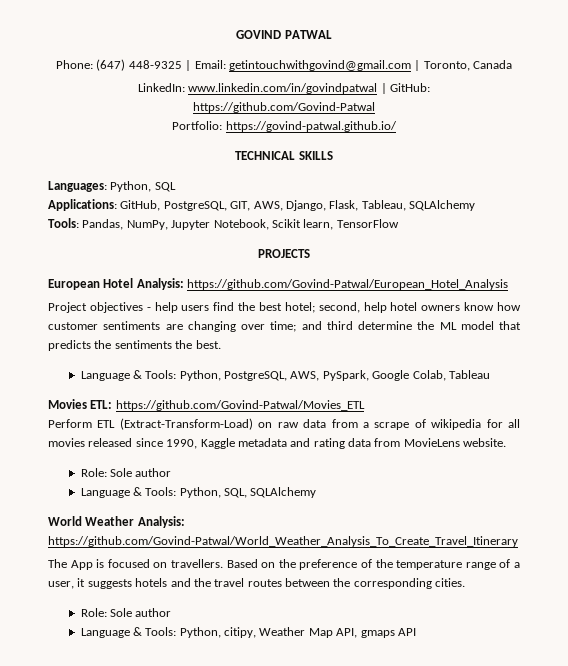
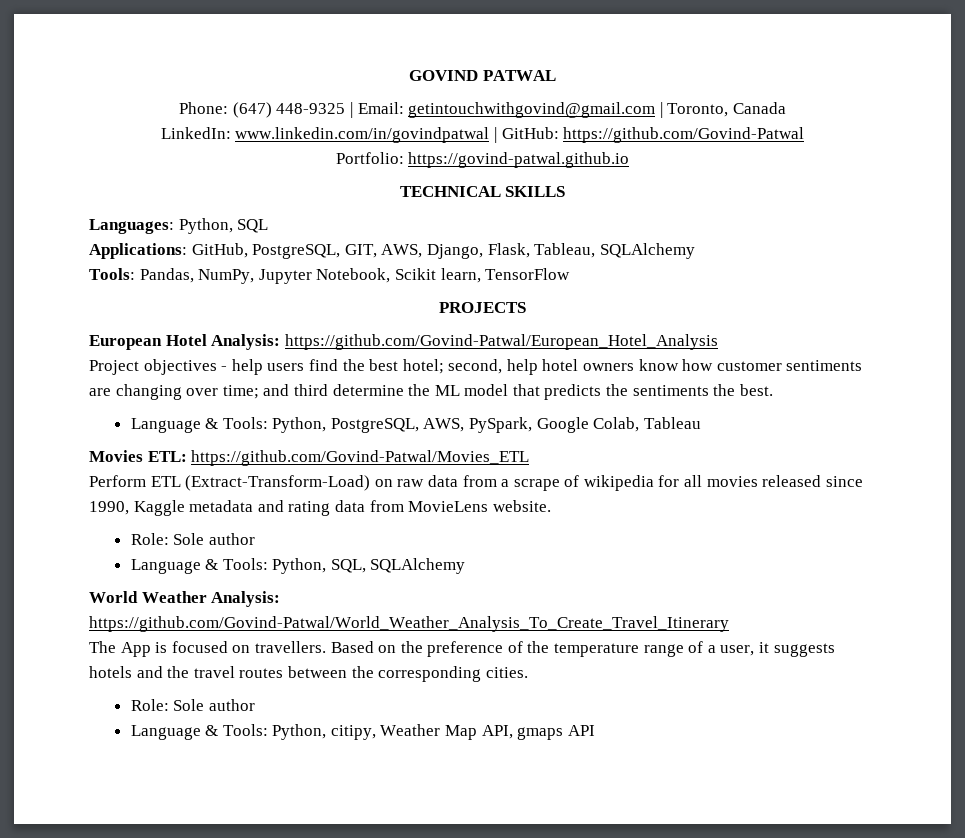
- Portfolio: https://govind-patwal.github.io/
+ Portfolio: https://govind-patwal.github.io

